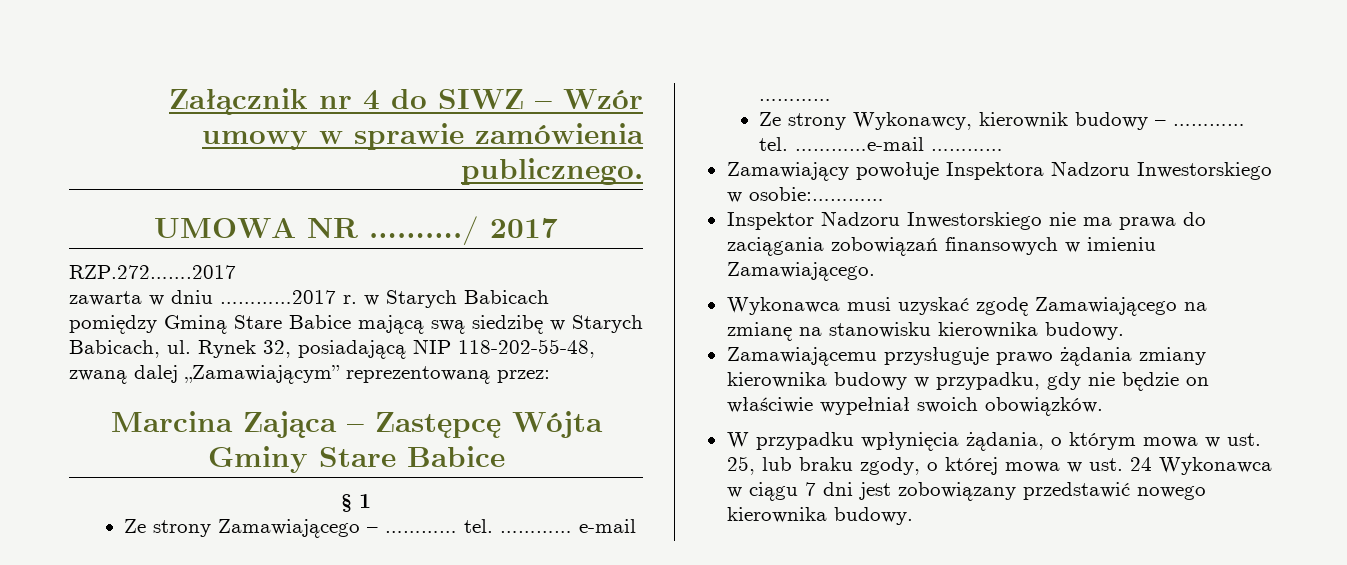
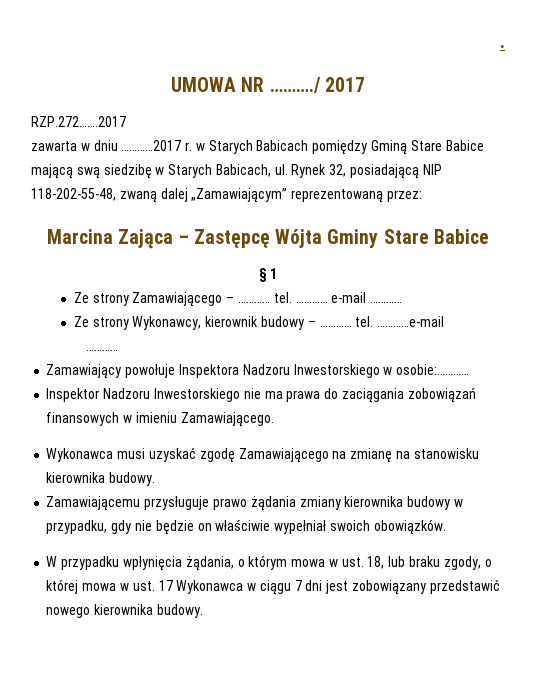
- Załącznik nr 4 do SIWZ – Wzór umowy w sprawie zamówienia publicznego.
+ .
- …………e-mail …………
+ …………e-mail
+ …………
- W przypadku wpłynięcia żądania, o którym mowa w ust. 25, lub braku zgody, o której mowa w ust. 24 Wykonawca w ciągu 7 dni jest zobowiązany przedstawić nowego kierownika budowy.
+ W przypadku wpłynięcia żądania, o którym mowa w ust. 18, lub braku zgody, o której mowa w ust. 17 Wykonawca w ciągu 7 dni jest zobowiązany przedstawić nowego kierownika budowy.

